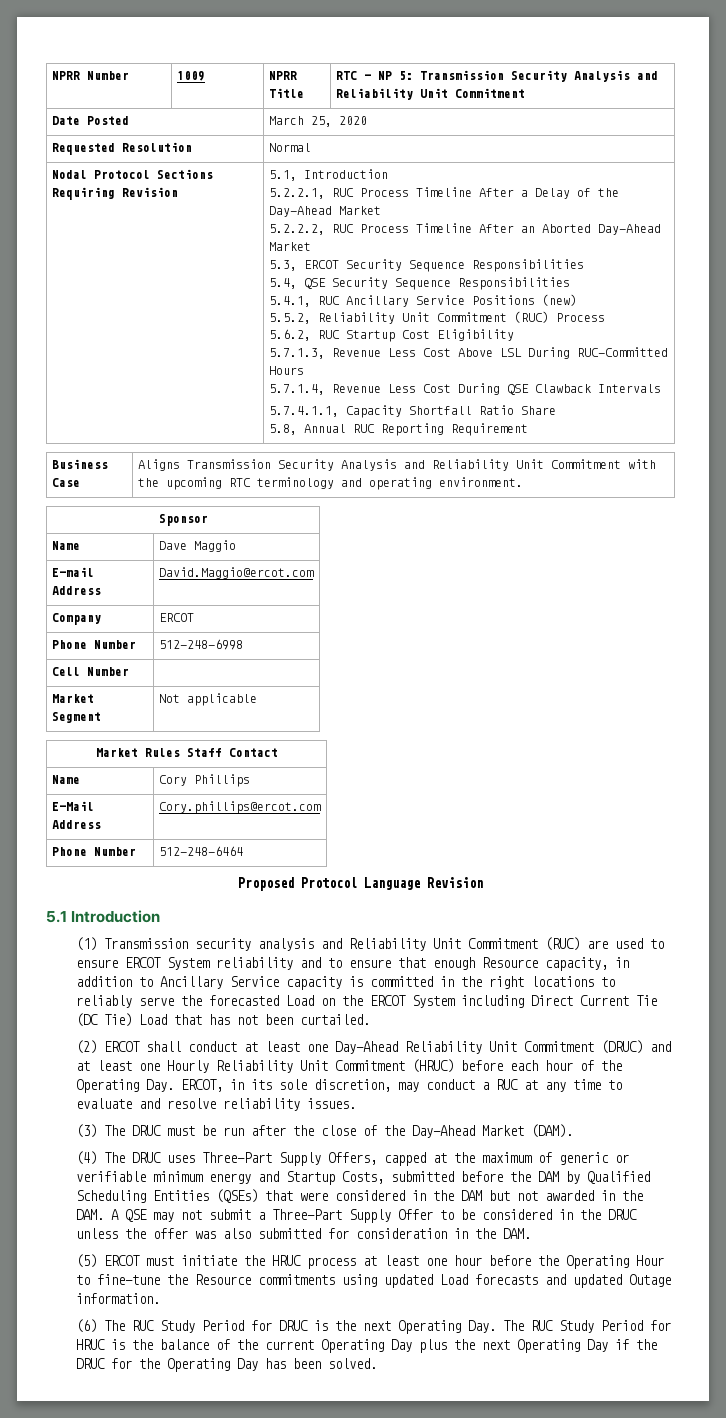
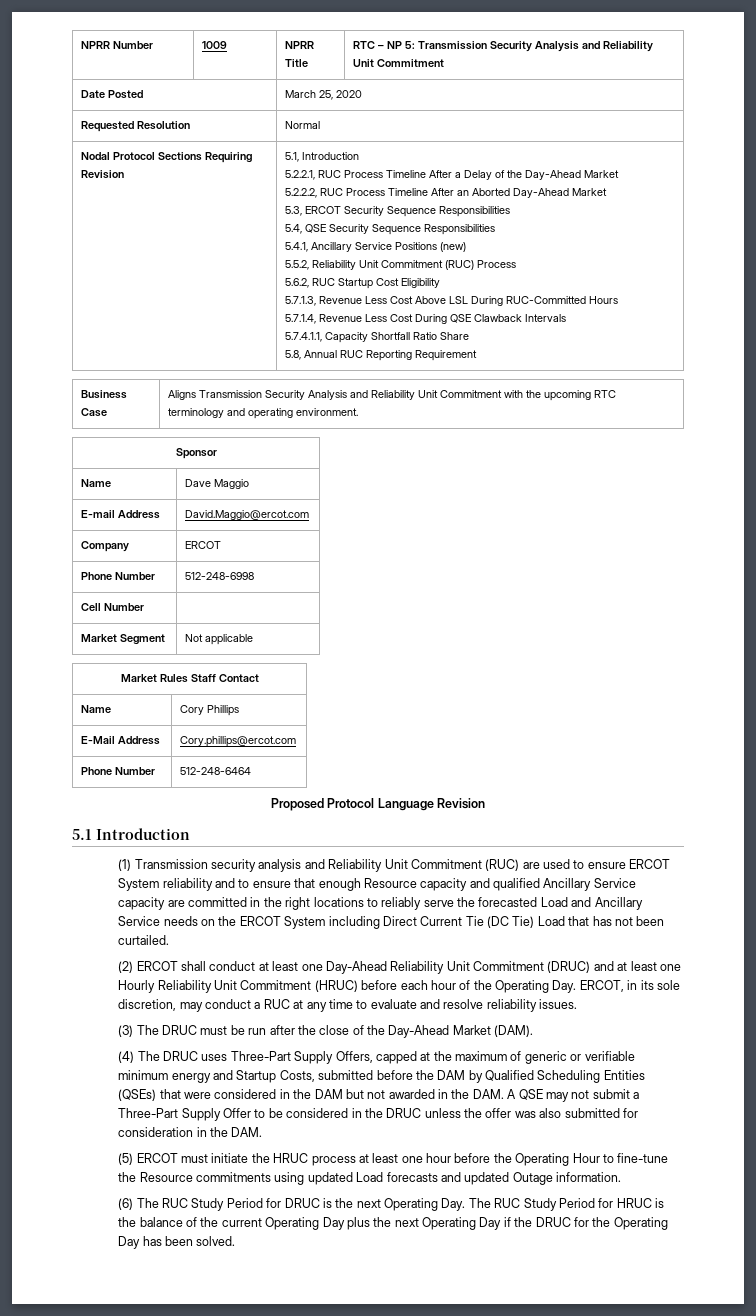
- 5.4.1, RUC Ancillary Service Positions (new)
+ 5.4.1, Ancillary Service Positions (new)
- (1) Transmission security analysis and Reliability Unit Commitment (RUC) are used to ensure ERCOT System reliability and to ensure that enough Resource capacity, in addition to Ancillary Service capacity is committed in the right locations to reliably serve the forecasted Load on the ERCOT System including Direct Current Tie (DC Tie) Load that has not been curtailed.
+ (1) Transmission security analysis and Reliability Unit Commitment (RUC) are used to ensure ERCOT System reliability and to ensure that enough Resource capacity and qualified Ancillary Service capacity are committed in the right locations to reliably serve the forecasted Load and Ancillary Service needs on the ERCOT System including Direct Current Tie (DC Tie) Load that has not been curtailed.

